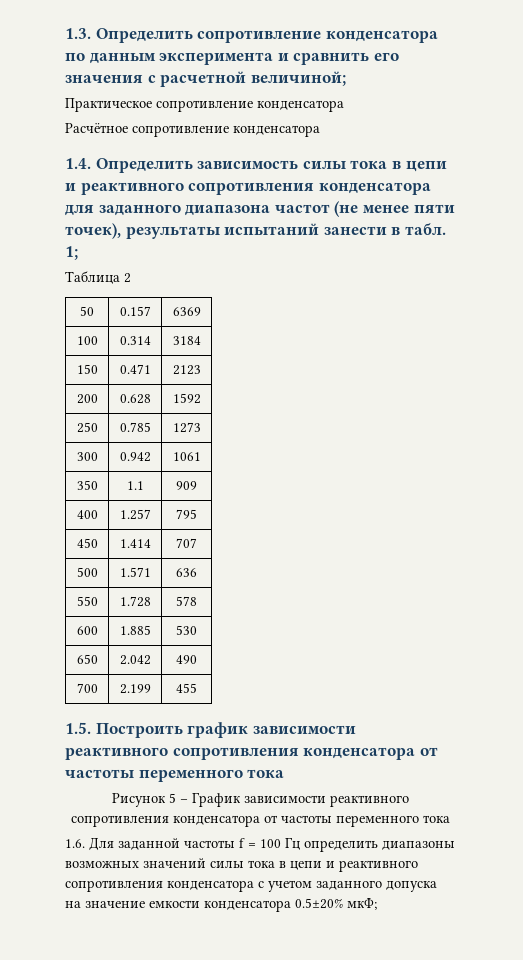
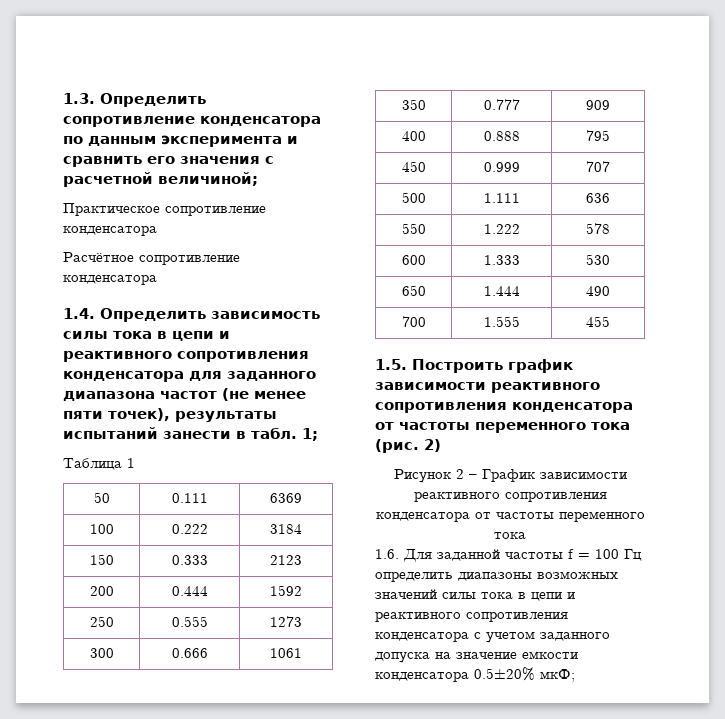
- Таблица 2
+ Таблица 1
- 50 | 0.157 | 6369
+ 50 | 0.111 | 6369
- 100 | 0.314 | 3184
+ 100 | 0.222 | 3184
- 150 | 0.471 | 2123
+ 150 | 0.333 | 2123
- 200 | 0.628 | 1592
+ 200 | 0.444 | 1592
- 250 | 0.785 | 1273
+ 250 | 0.555 | 1273
- 300 | 0.942 | 1061
+ 300 | 0.666 | 1061
- 350 | 1.1 | 909
+ 350 | 0.777 | 909
- 400 | 1.257 | 795
+ 400 | 0.888 | 795
- 450 | 1.414 | 707
+ 450 | 0.999 | 707
- 500 | 1.571 | 636
+ 500 | 1.111 | 636
- 550 | 1.728 | 578
+ 550 | 1.222 | 578
- 600 | 1.885 | 530
+ 600 | 1.333 | 530
- 650 | 2.042 | 490
+ 650 | 1.444 | 490
- 700 | 2.199 | 455
+ 700 | 1.555 | 455
- 1.5. Построить график зависимости реактивного сопротивления конденсатора от частоты переменного тока
+ 1.5. Построить график зависимости реактивного сопротивления конденсатора от частоты переменного тока (рис. 2)
- Рисунок 5 – График зависимости реактивного сопротивления конденсатора от частоты переменного тока
+ Рисунок 2 – График зависимости реактивного сопротивления конденсатора от частоты переменного тока

